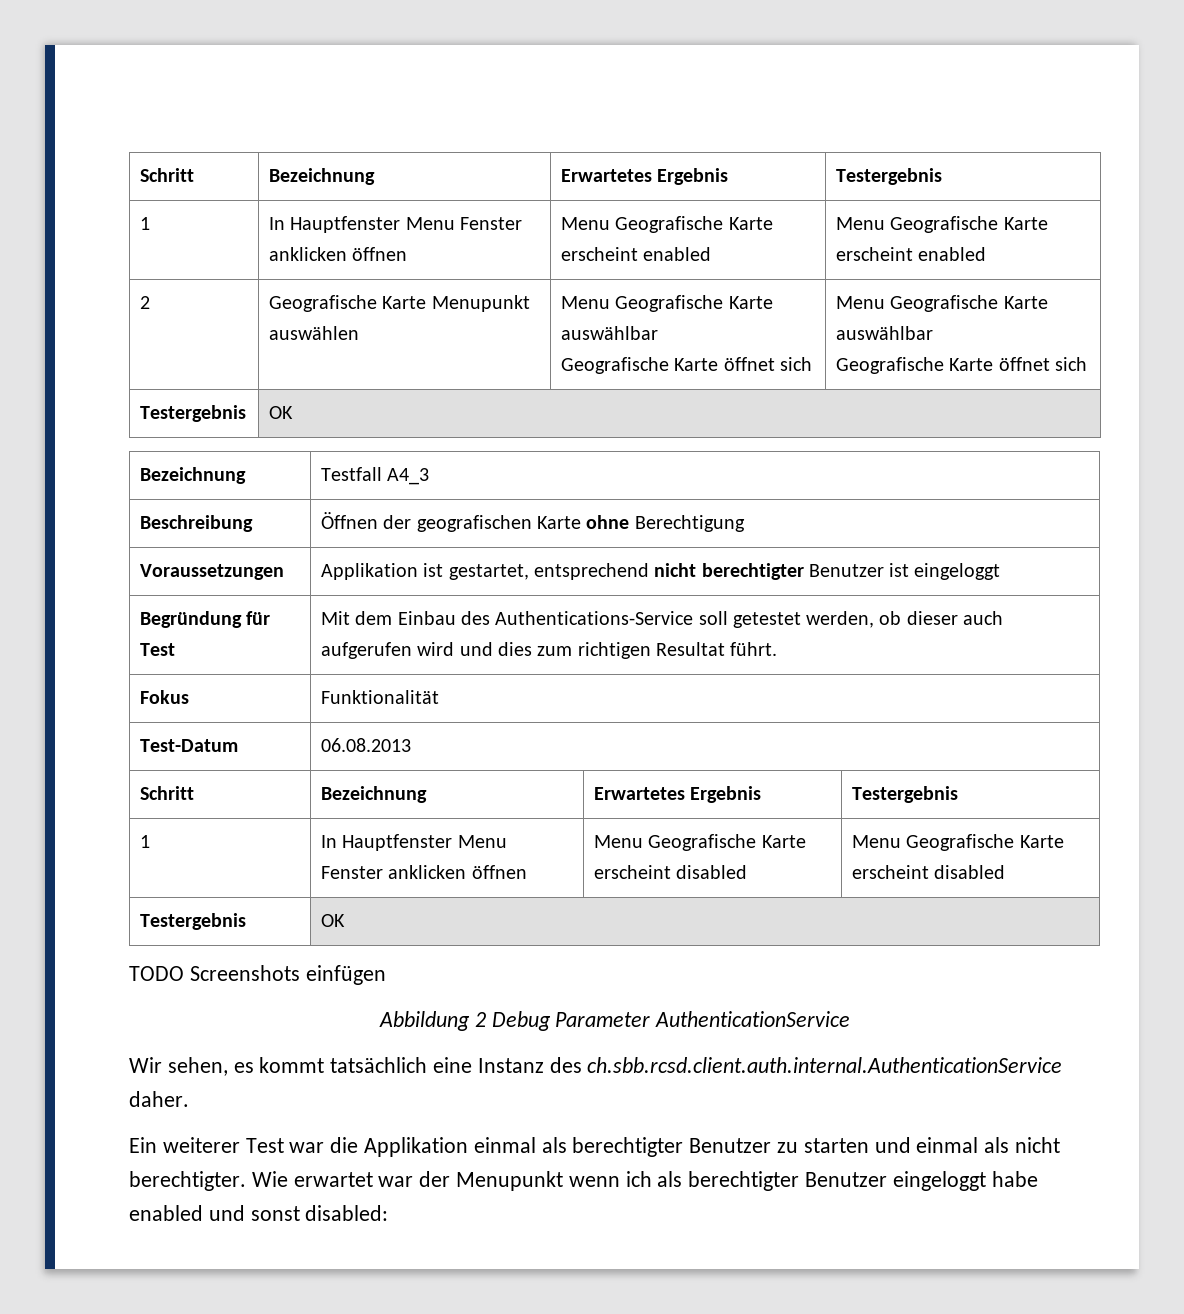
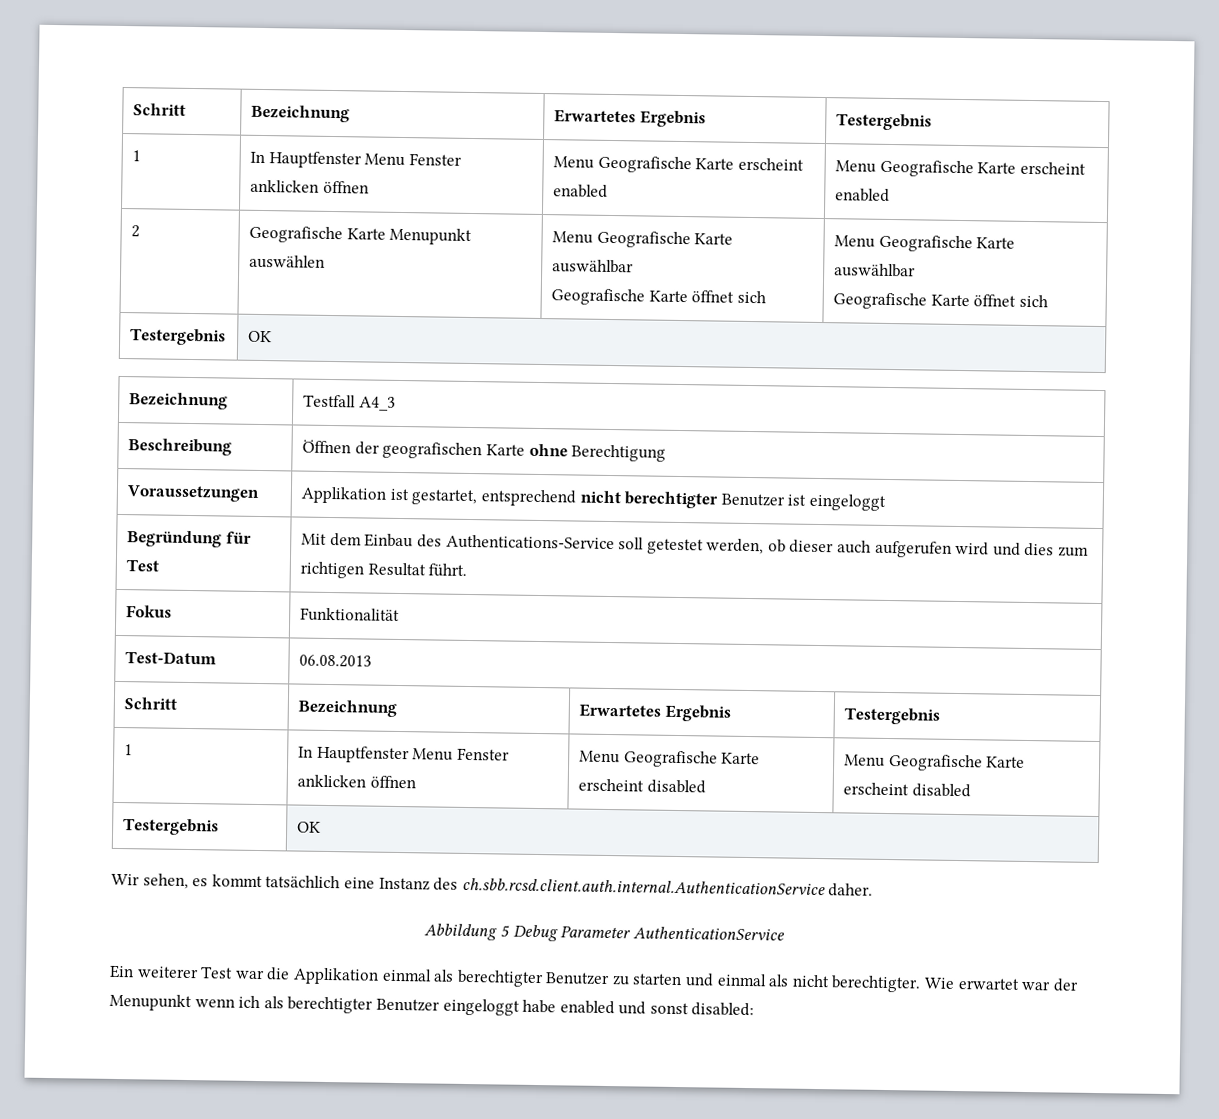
- TODO Screenshots einfügen
- Abbildung 2 Debug Parameter AuthenticationService
+ Abbildung 5 Debug Parameter AuthenticationService

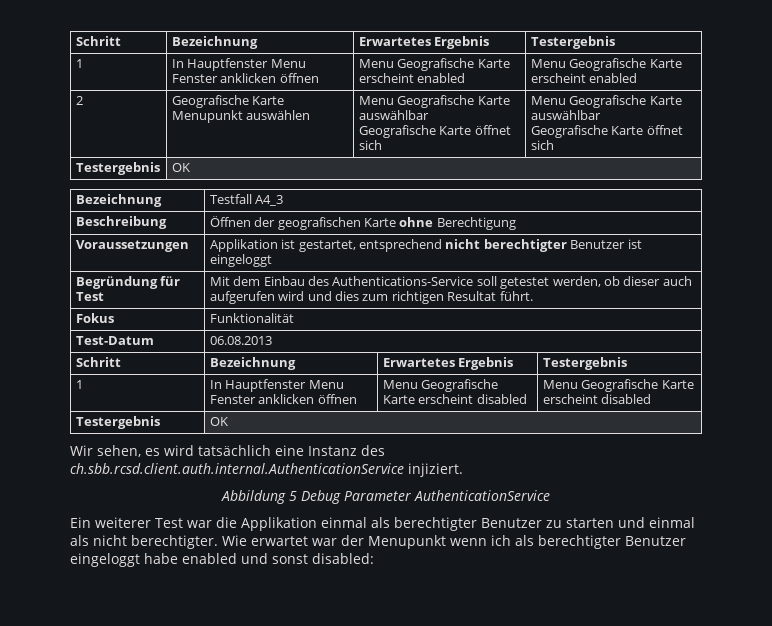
- Wir sehen, es kommt tatsächlich eine Instanz des ch.sbb.rcsd.client.auth.internal.AuthenticationService daher.
+ Wir sehen, es wird tatsächlich eine Instanz des ch.sbb.rcsd.client.auth.internal.AuthenticationService injiziert.

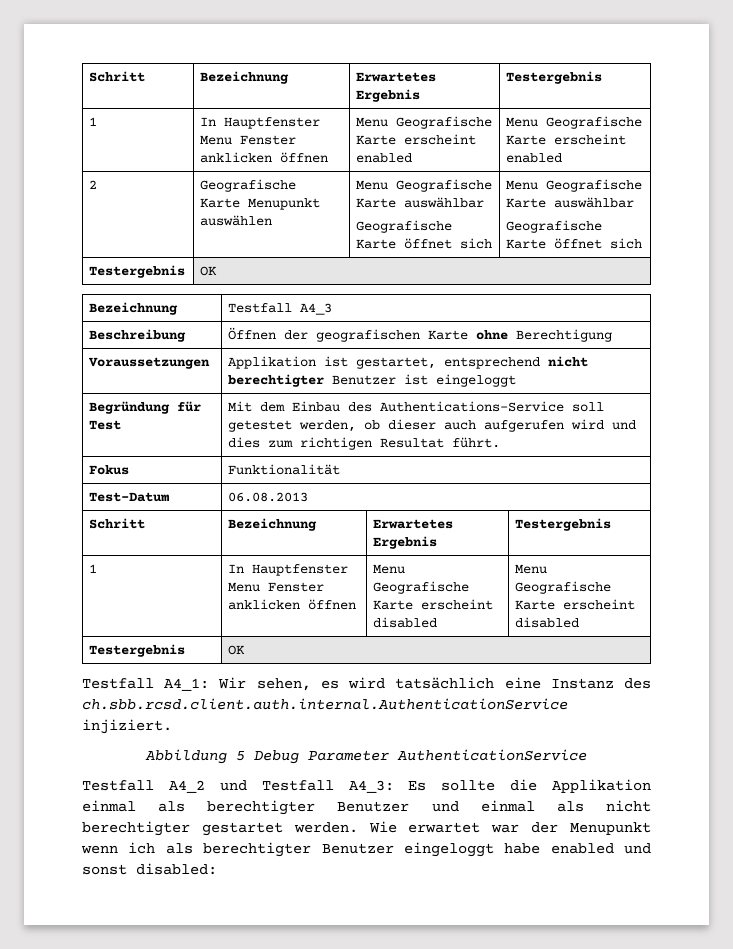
- Wir sehen, es wird tatsächlich eine Instanz des ch.sbb.rcsd.client.auth.internal.AuthenticationService injiziert.
+ Testfall A4_1: Wir sehen, es wird tatsächlich eine Instanz des ch.sbb.rcsd.client.auth.internal.AuthenticationService injiziert.
- Ein weiterer Test war die Applikation einmal als berechtigter Benutzer zu starten und einmal als nicht berechtigter.
+ Testfall A4_2 und Testfall A4_3: Es sollte die Applikation einmal als berechtigter Benutzer und einmal als nicht berechtigter gestartet werden.

